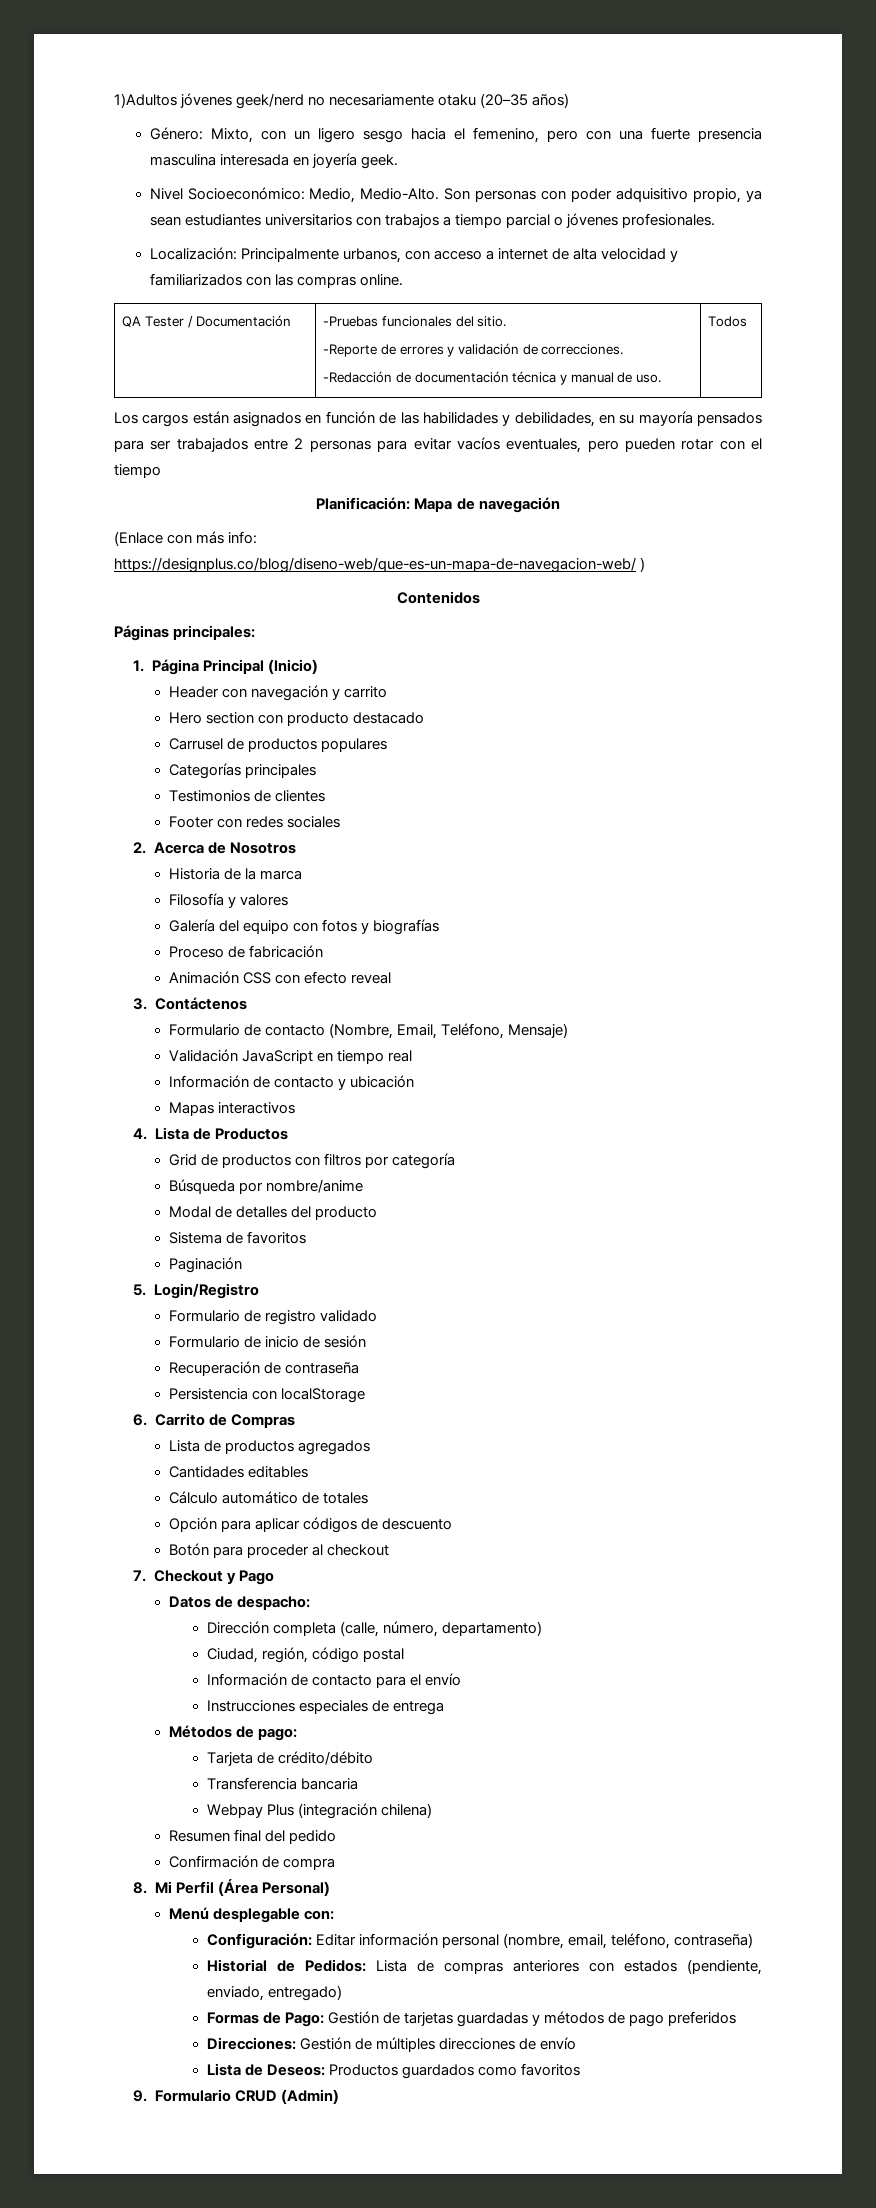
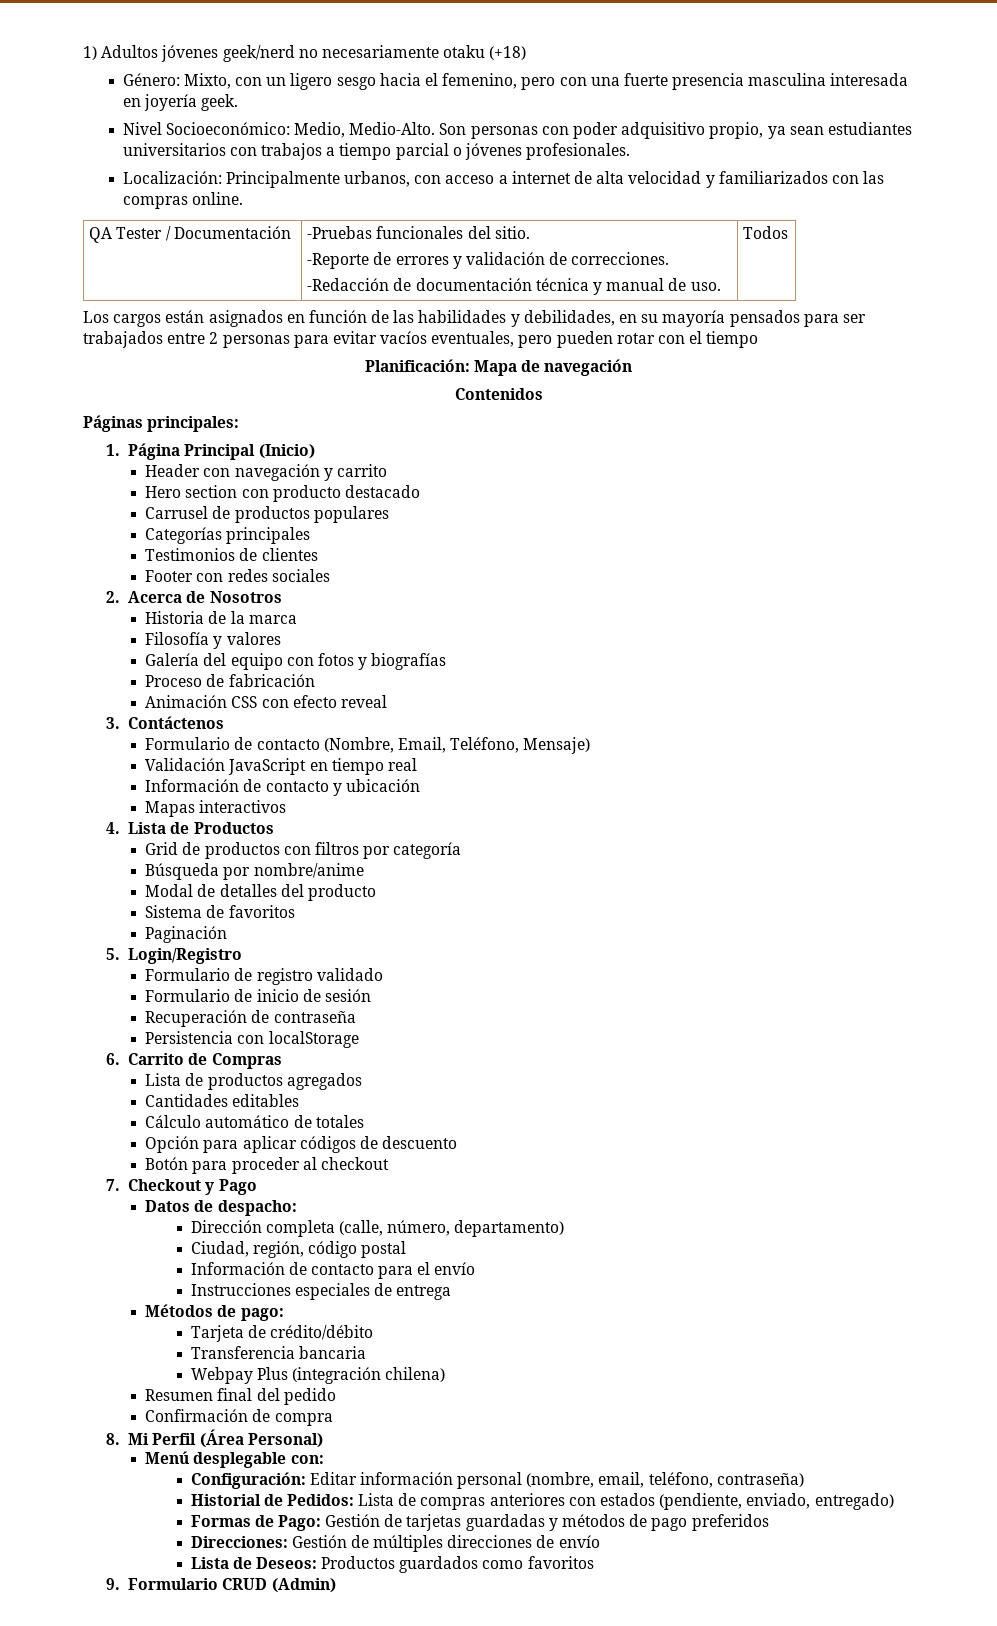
- 1)Adultos jóvenes geek/nerd no necesariamente otaku (20–35 años)
+ 1) Adultos jóvenes geek/nerd no necesariamente otaku (+18)
- (Enlace con más info: https://designplus.co/blog/diseno-web/que-es-un-mapa-de-navegacion-web/ )

